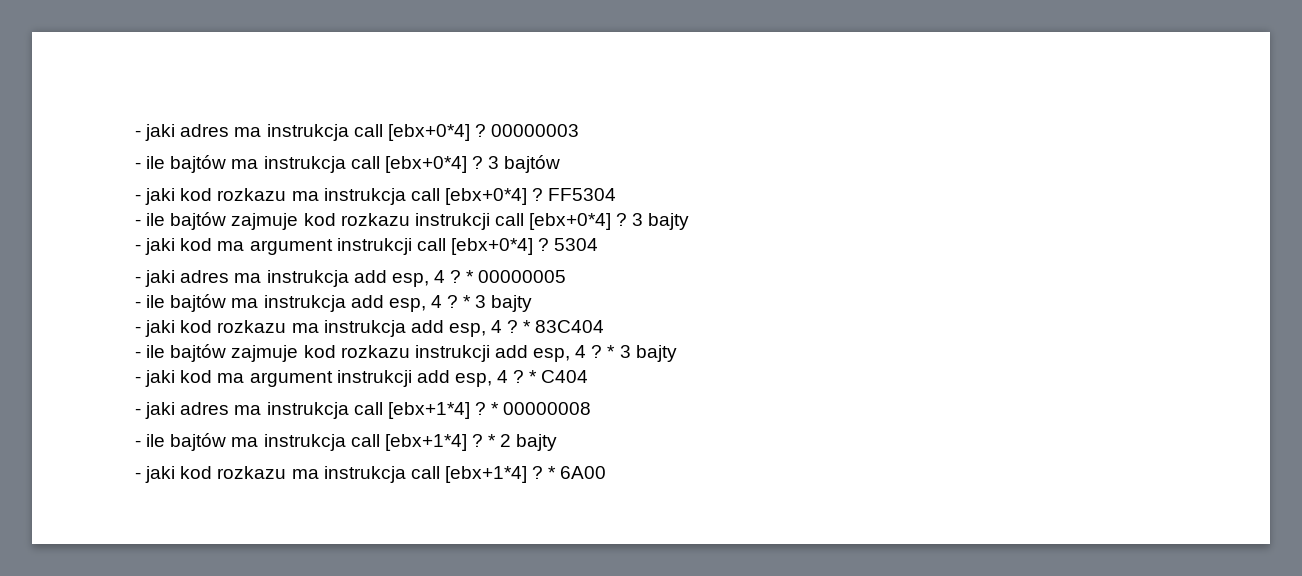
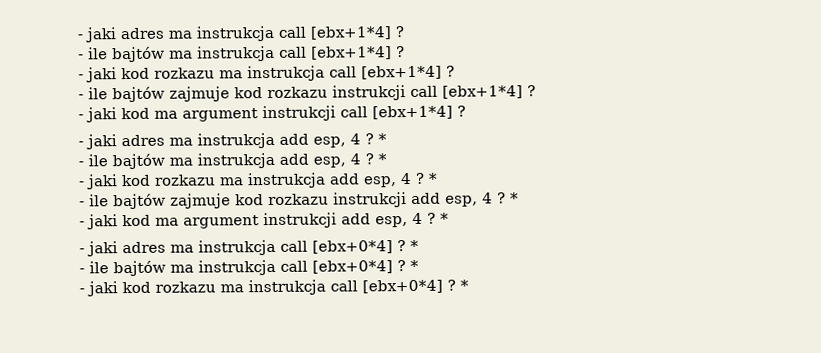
- - jaki adres ma instrukcja call [ebx+0*4] ? 00000003
- - ile bajtów ma instrukcja call [ebx+0*4] ? 3 bajtów
- - jaki kod rozkazu ma instrukcja call [ebx+0*4] ? FF5304
+ - jaki adres ma instrukcja call [ebx+1*4] ?
+ - ile bajtów ma instrukcja call [ebx+1*4] ?
+ - jaki kod rozkazu ma instrukcja call [ebx+1*4] ?
- - ile bajtów zajmuje kod rozkazu instrukcji call [ebx+0*4] ? 3 bajty
+ - ile bajtów zajmuje kod rozkazu instrukcji call [ebx+1*4] ?
- - jaki kod ma argument instrukcji call [ebx+0*4] ? 5304
+ - jaki kod ma argument instrukcji call [ebx+1*4] ?
- - jaki adres ma instrukcja add esp, 4 ? * 00000005
+ - jaki adres ma instrukcja add esp, 4 ? *
- - ile bajtów ma instrukcja add esp, 4 ? * 3 bajty
+ - ile bajtów ma instrukcja add esp, 4 ? *
- - jaki kod rozkazu ma instrukcja add esp, 4 ? * 83C404
+ - jaki kod rozkazu ma instrukcja add esp, 4 ? *
- - ile bajtów zajmuje kod rozkazu instrukcji add esp, 4 ? * 3 bajty
+ - ile bajtów zajmuje kod rozkazu instrukcji add esp, 4 ? *
- - jaki kod ma argument instrukcji add esp, 4 ? * C404
- - jaki adres ma instrukcja call [ebx+1*4] ? * 00000008
- - ile bajtów ma instrukcja call [ebx+1*4] ? * 2 bajty
- - jaki kod rozkazu ma instrukcja call [ebx+1*4] ? * 6A00
+ - jaki kod ma argument instrukcji add esp, 4 ? *
+ - jaki adres ma instrukcja call [ebx+0*4] ? *
+ - ile bajtów ma instrukcja call [ebx+0*4] ? *
+ - jaki kod rozkazu ma instrukcja call [ebx+0*4] ? *

